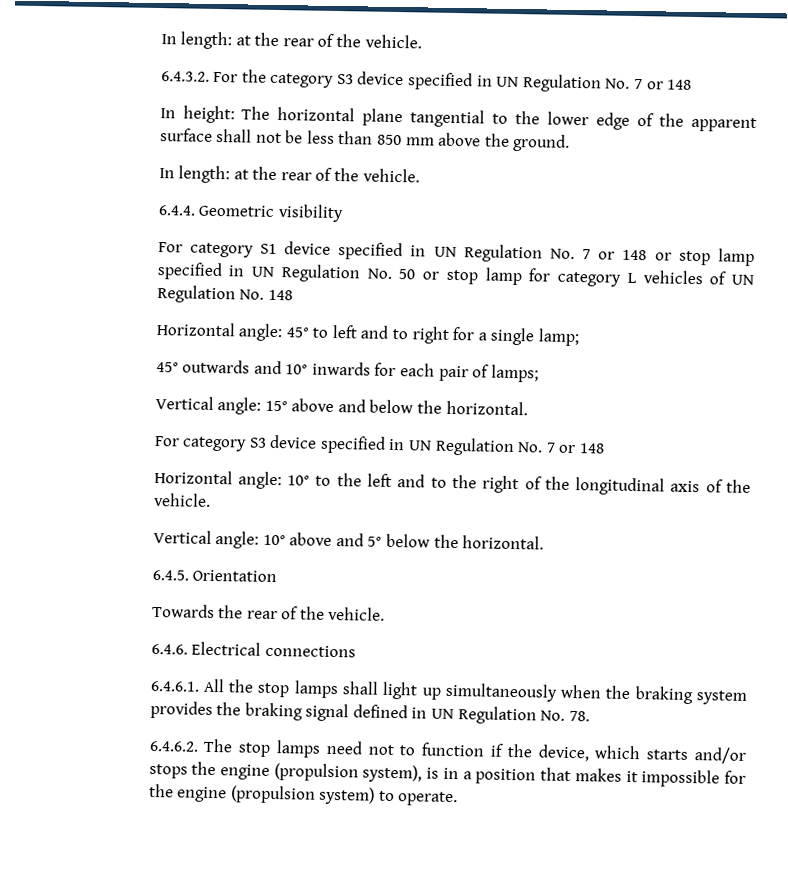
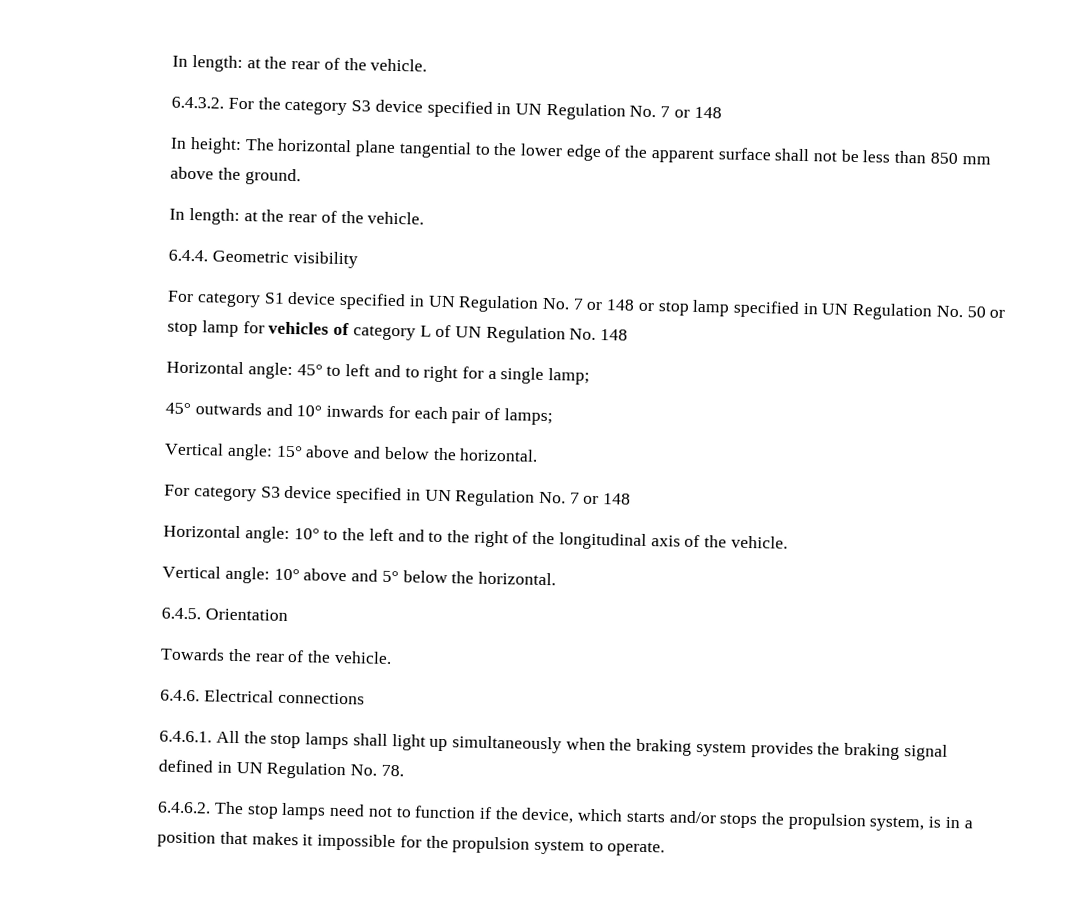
- For category S1 device specified in UN Regulation No. 7 or 148 or stop lamp specified in UN Regulation No. 50 or stop lamp for category L vehicles of UN Regulation No. 148
+ For category S1 device specified in UN Regulation No. 7 or 148 or stop lamp specified in UN Regulation No. 50 or stop lamp for vehicles of category L of UN Regulation No. 148
- 6.4.6.2. The stop lamps need not to function if the device, which starts and/or stops the engine (propulsion system), is in a position that makes it impossible for the engine (propulsion system) to operate.
+ 6.4.6.2. The stop lamps need not to function if the device, which starts and/or stops the propulsion system, is in a position that makes it impossible for the propulsion system to operate.

